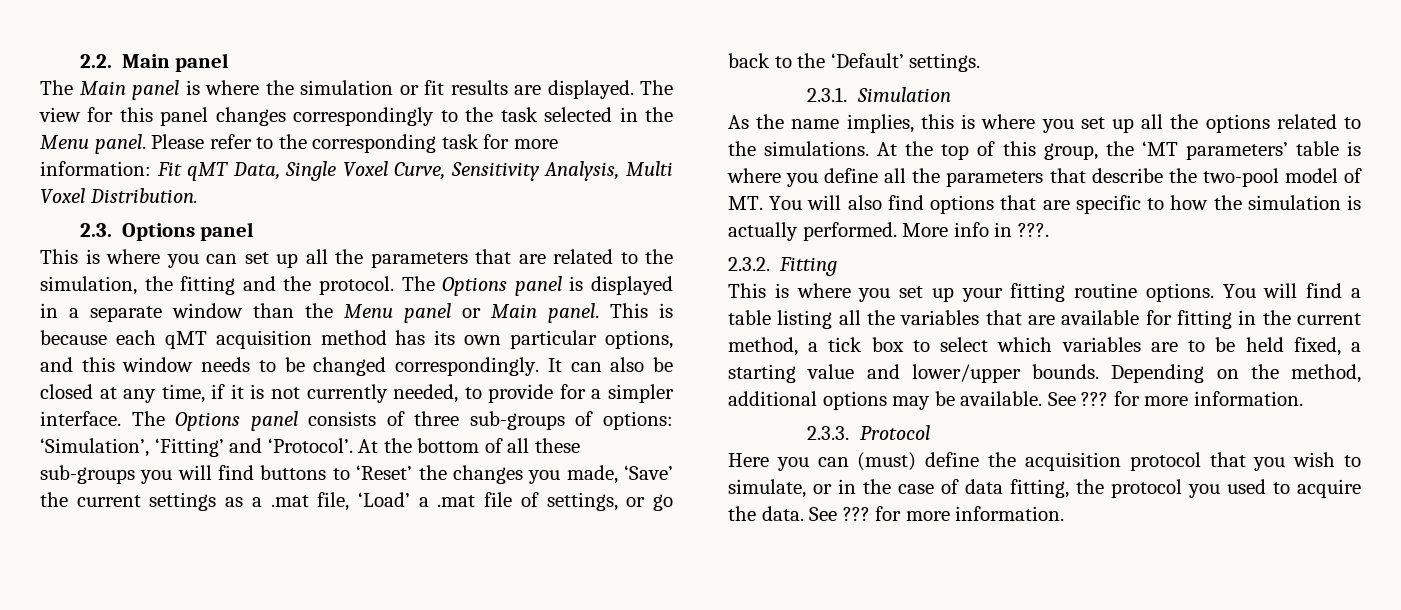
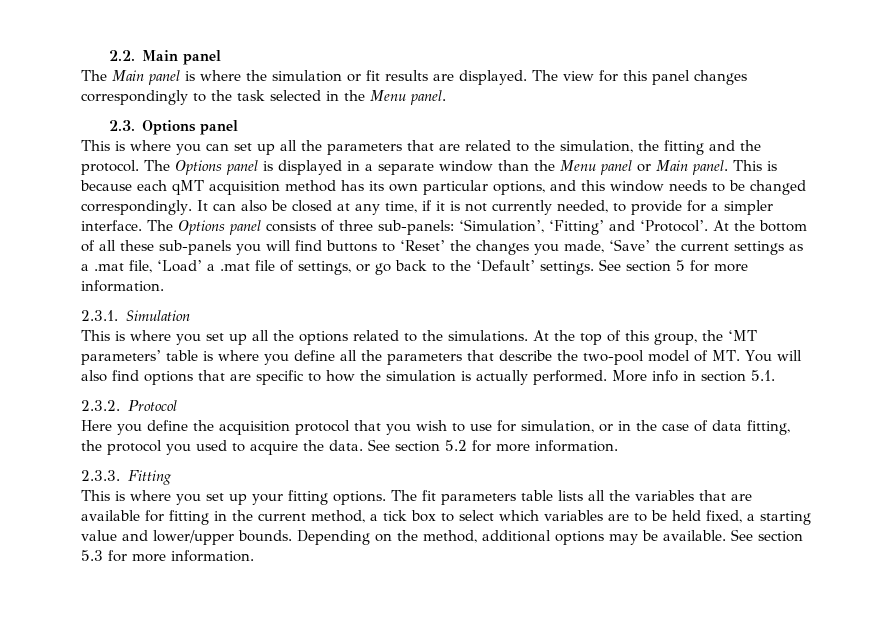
- Please refer to the corresponding task for more information: Fit qMT Data, Single Voxel Curve, Sensitivity Analysis, Multi Voxel Distribution.
- The Options panel consists of three sub-groups of options: ‘Simulation’, ‘Fitting’ and ‘Protocol’.
+ The Options panel consists of three sub-panels: ‘Simulation’, ‘Fitting’ and ‘Protocol’.
- At the bottom of all these sub-groups you will find buttons to ‘Reset’ the changes you made, ‘Save’ the current settings as a .mat file, ‘Load’ a .mat file of settings, or go back to the ‘Default’ settings.
+ At the bottom of all these sub-panels you will find buttons to ‘Reset’ the changes you made, ‘Save’ the current settings as a .mat file, ‘Load’ a .mat file of settings, or go back to the ‘Default’ settings. See section 5 for more information.
  2.3.1. Simulation
- As the name implies, this is where you set up all the options related to the simulations.
+ This is where you set up all the options related to the simulations.
- More info in ???.
- 2.3.2. Fitting
+ More info in section 5.1.
+ 2.3.2. Protocol
+ Here you define the acquisition protocol that you wish to use for simulation, or in the case of data fitting, the protocol you used to acquire the data. See section 5.2 for more information.
+ 2.3.3. Fitting
- This is where you set up your fitting routine options. You will find a table listing all the variables that are available for fitting in the current method, a tick box to select which variables are to be held fixed, a starting value and lower/upper bounds.
+ This is where you set up your fitting options. The fit parameters table lists all the variables that are available for fitting in the current method, a tick box to select which variables are to be held fixed, a starting value and lower/upper bounds.
- Depending on the method, additional options may be available. See ??? for more information.
- 2.3.3. Protocol
- Here you can (must) define the acquisition protocol that you wish to simulate, or in the case of data fitting, the protocol you used to acquire the data. See ??? for more information.
+ Depending on the method, additional options may be available. See section 5.3 for more information.

